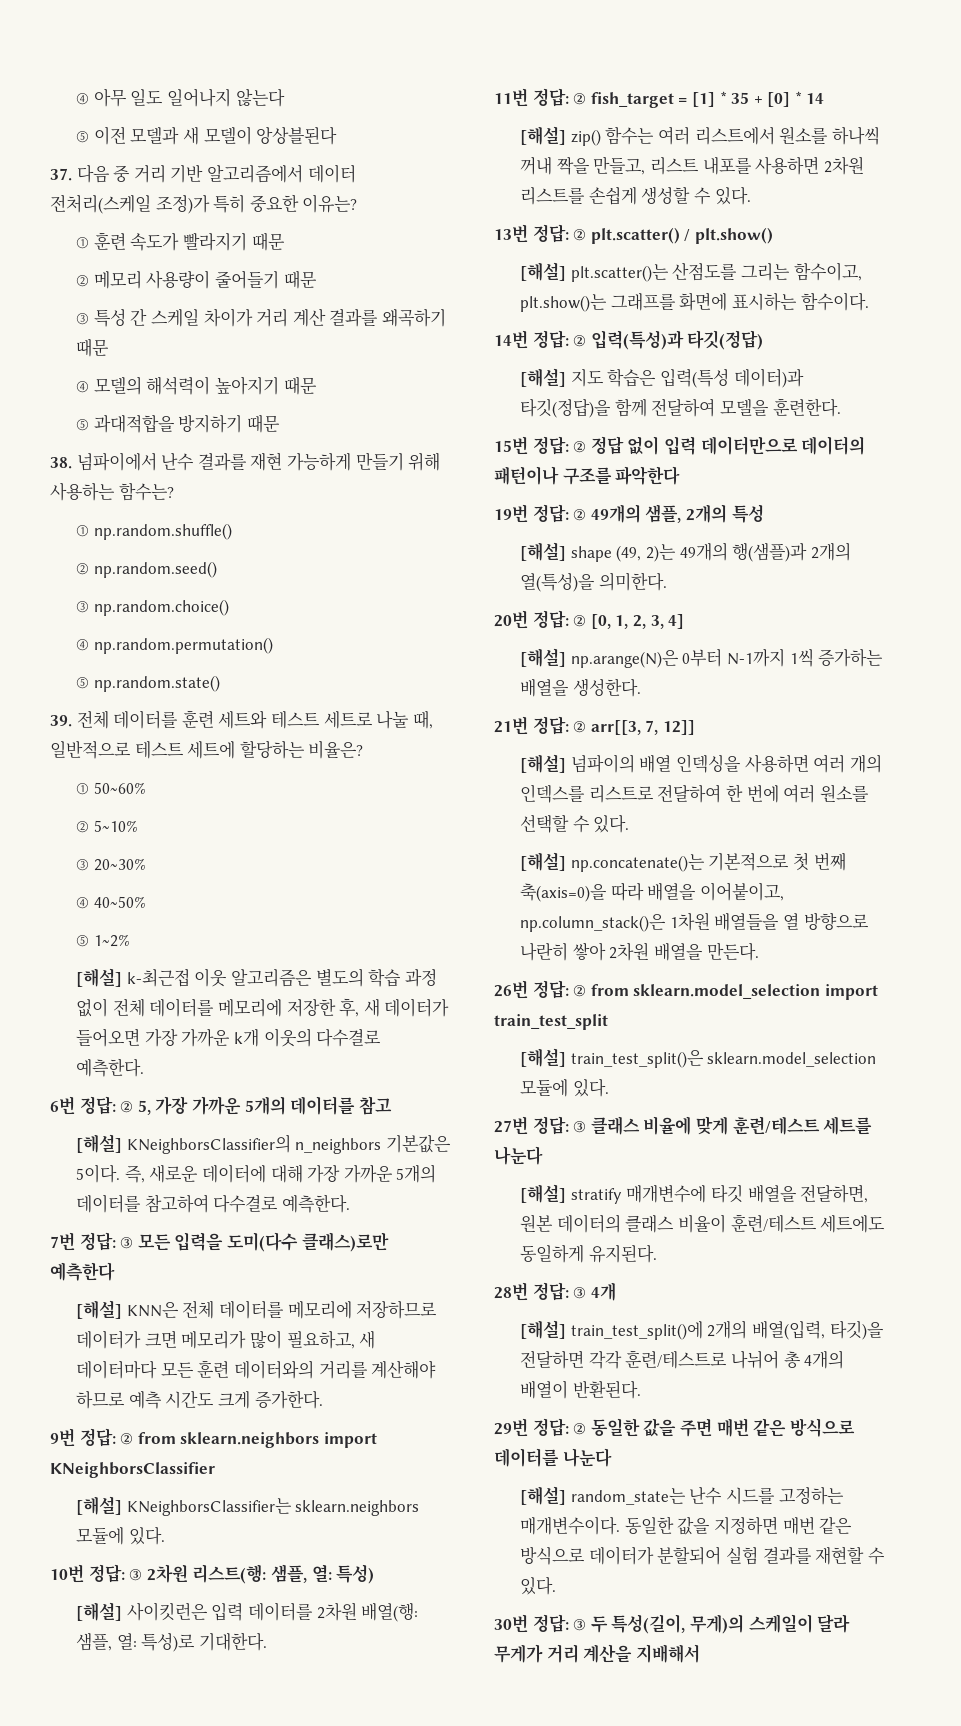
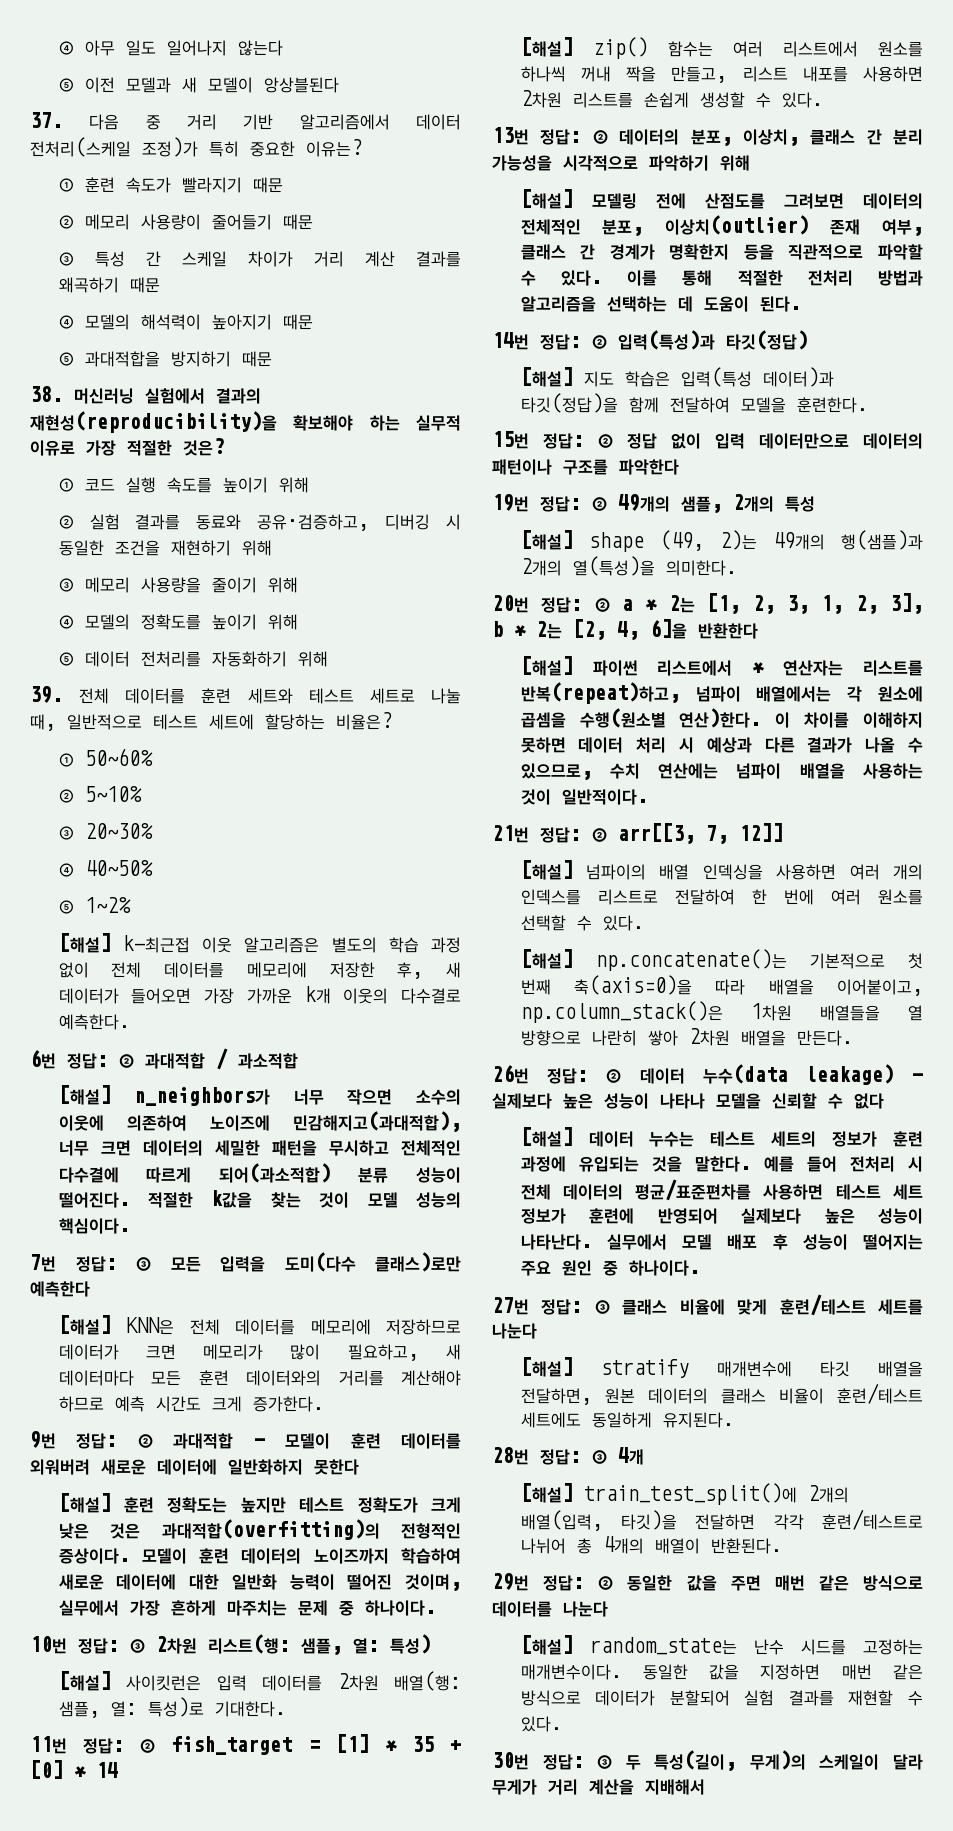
- 38. 넘파이에서 난수 결과를 재현 가능하게 만들기 위해 사용하는 함수는?
- ① np.random.shuffle()
- ② np.random.seed()
- ③ np.random.choice()
- ④ np.random.permutation()
- ⑤ np.random.state()
+ 38. 머신러닝 실험에서 결과의 재현성(reproducibility)을 확보해야 하는 실무적 이유로 가장 적절한 것은?
+ ① 코드 실행 속도를 높이기 위해
+ ② 실험 결과를 동료와 공유·검증하고, 디버깅 시 동일한 조건을 재현하기 위해
+ ③ 메모리 사용량을 줄이기 위해
+ ④ 모델의 정확도를 높이기 위해
+ ⑤ 데이터 전처리를 자동화하기 위해
- 6번 정답: ② 5, 가장 가까운 5개의 데이터를 참고
- [해설] KNeighborsClassifier의 n_neighbors 기본값은 5이다. 즉, 새로운 데이터에 대해 가장 가까운 5개의 데이터를 참고하여 다수결로 예측한다.
+ 6번 정답: ② 과대적합 / 과소적합
+ [해설] n_neighbors가 너무 작으면 소수의 이웃에 의존하여 노이즈에 민감해지고(과대적합), 너무 크면 데이터의 세밀한 패턴을 무시하고 전체적인 다수결에 따르게 되어(과소적합) 분류 성능이 떨어진다. 적절한 k값을 찾는 것이 모델 성능의 핵심이다.
- 9번 정답: ② from sklearn.neighbors import KNeighborsClassifier
- [해설] KNeighborsClassifier는 sklearn.neighbors 모듈에 있다.
+ 9번 정답: ② 과대적합 — 모델이 훈련 데이터를 외워버려 새로운 데이터에 일반화하지 못한다
+ [해설] 훈련 정확도는 높지만 테스트 정확도가 크게 낮은 것은 과대적합(overfitting)의 전형적인 증상이다. 모델이 훈련 데이터의 노이즈까지 학습하여 새로운 데이터에 대한 일반화 능력이 떨어진 것이며, 실무에서 가장 흔하게 마주치는 문제 중 하나이다.
- 13번 정답: ② plt.scatter() / plt.show()
- [해설] plt.scatter()는 산점도를 그리는 함수이고, plt.show()는 그래프를 화면에 표시하는 함수이다.
+ 13번 정답: ② 데이터의 분포, 이상치, 클래스 간 분리 가능성을 시각적으로 파악하기 위해
+ [해설] 모델링 전에 산점도를 그려보면 데이터의 전체적인 분포, 이상치(outlier) 존재 여부, 클래스 간 경계가 명확한지 등을 직관적으로 파악할 수 있다. 이를 통해 적절한 전처리 방법과 알고리즘을 선택하는 데 도움이 된다.
- 20번 정답: ② [0, 1, 2, 3, 4]
- [해설] np.arange(N)은 0부터 N-1까지 1씩 증가하는 배열을 생성한다.
+ 20번 정답: ② a * 2는 [1, 2, 3, 1, 2, 3], b * 2는 [2, 4, 6]을 반환한다
+ [해설] 파이썬 리스트에서 * 연산자는 리스트를 반복(repeat)하고, 넘파이 배열에서는 각 원소에 곱셈을 수행(원소별 연산)한다. 이 차이를 이해하지 못하면 데이터 처리 시 예상과 다른 결과가 나올 수 있으므로, 수치 연산에는 넘파이 배열을 사용하는 것이 일반적이다.
- 26번 정답: ② from sklearn.model_selection import train_test_split
- [해설] train_test_split()은 sklearn.model_selection 모듈에 있다.
+ 26번 정답: ② 데이터 누수(data leakage) — 실제보다 높은 성능이 나타나 모델을 신뢰할 수 없다
+ [해설] 데이터 누수는 테스트 세트의 정보가 훈련 과정에 유입되는 것을 말한다. 예를 들어 전처리 시 전체 데이터의 평균/표준편차를 사용하면 테스트 세트 정보가 훈련에 반영되어 실제보다 높은 성능이 나타난다. 실무에서 모델 배포 후 성능이 떨어지는 주요 원인 중 하나이다.

